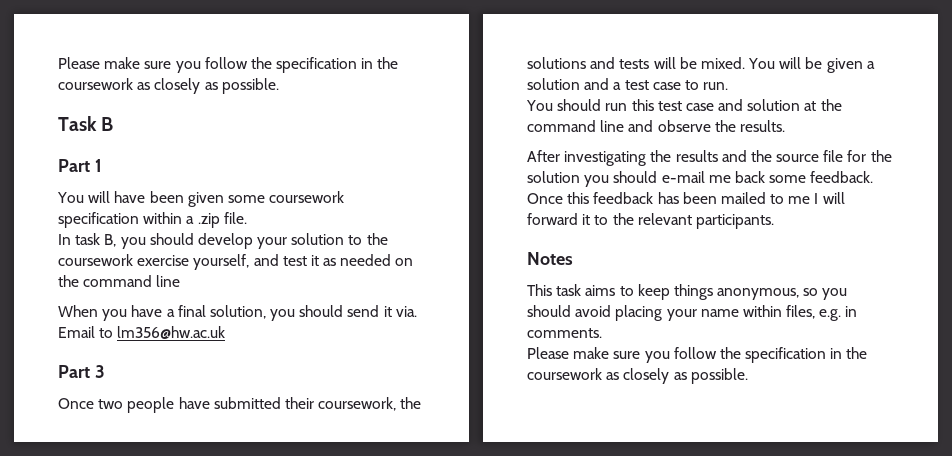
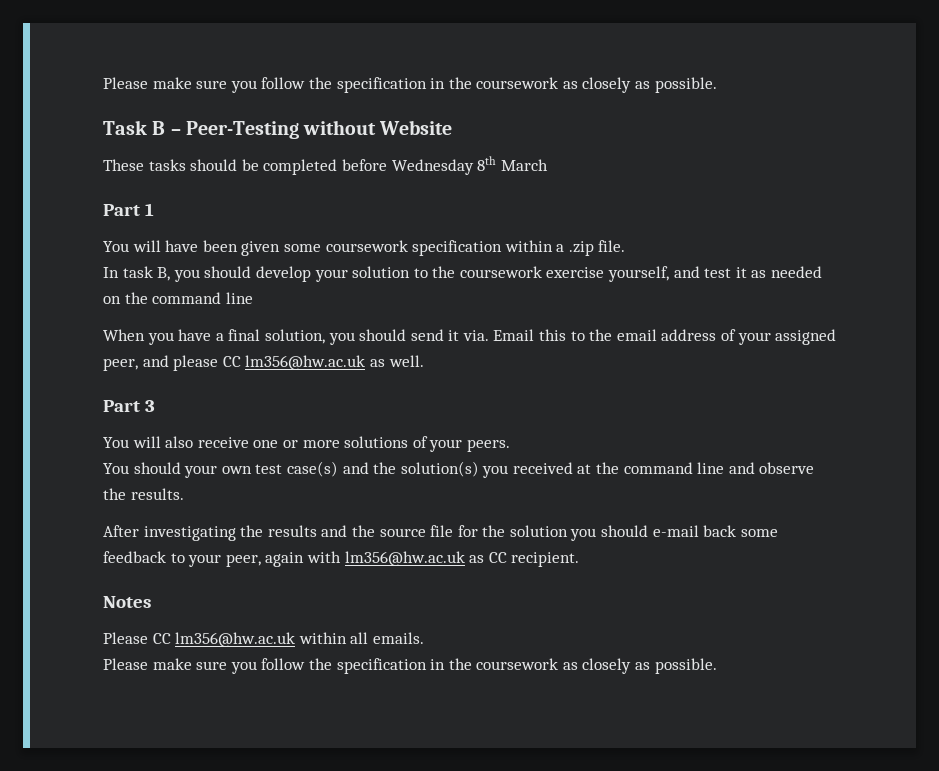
- Task B
+ Task B – Peer-Testing without Website
+ These tasks should be completed before Wednesday 8th March
- Email to lm356@hw.ac.uk
+ Email this to the email address of your assigned peer, and please CC lm356@hw.ac.uk as well.
- Once two people have submitted their coursework, the solutions and tests will be mixed. You will be given a solution and a test case to run.
- You should run this test case and solution at the command line and observe the results.
+ You will also receive one or more solutions of your peers.
+ You should your own test case(s) and the solution(s) you received at the command line and observe the results.
- After investigating the results and the source file for the solution you should e-mail me back some feedback. Once this feedback has been mailed to me I will forward it to the relevant participants.
+ After investigating the results and the source file for the solution you should e-mail back some feedback to your peer, again with lm356@hw.ac.uk as CC recipient.
  Notes
- This task aims to keep things anonymous, so you should avoid placing your name within files, e.g. in comments.
+ Please CC lm356@hw.ac.uk within all emails.

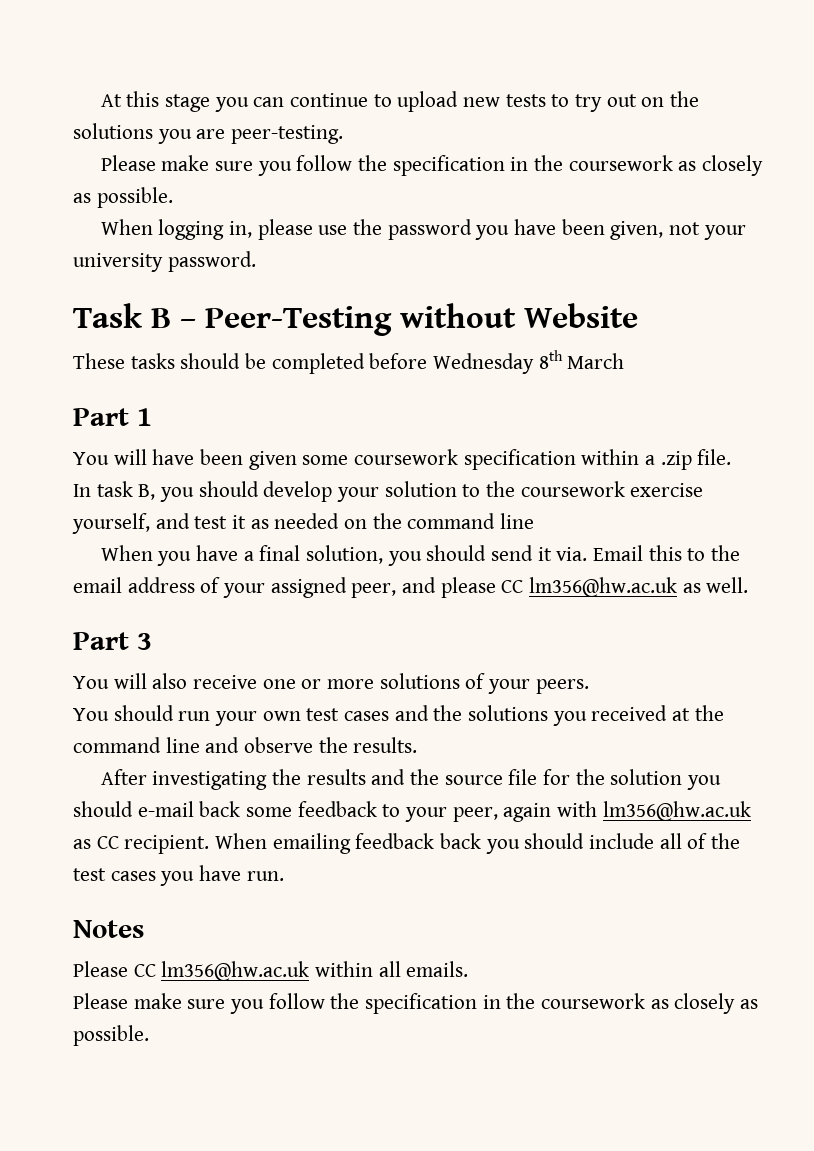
+ At this stage you can continue to upload new tests to try out on the solutions you are peer-testing.
+ When logging in, please use the password you have been given, not your university password.
- You should your own test case(s) and the solution(s) you received at the command line and observe the results.
+ You should run your own test cases and the solutions you received at the command line and observe the results.
+ When emailing feedback back you should include all of the test cases you have run.

